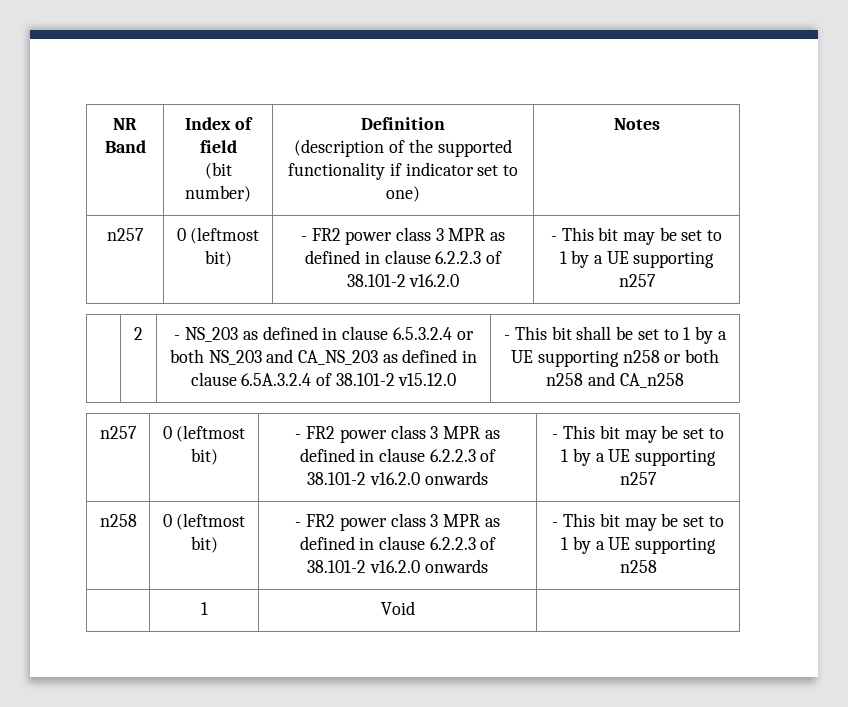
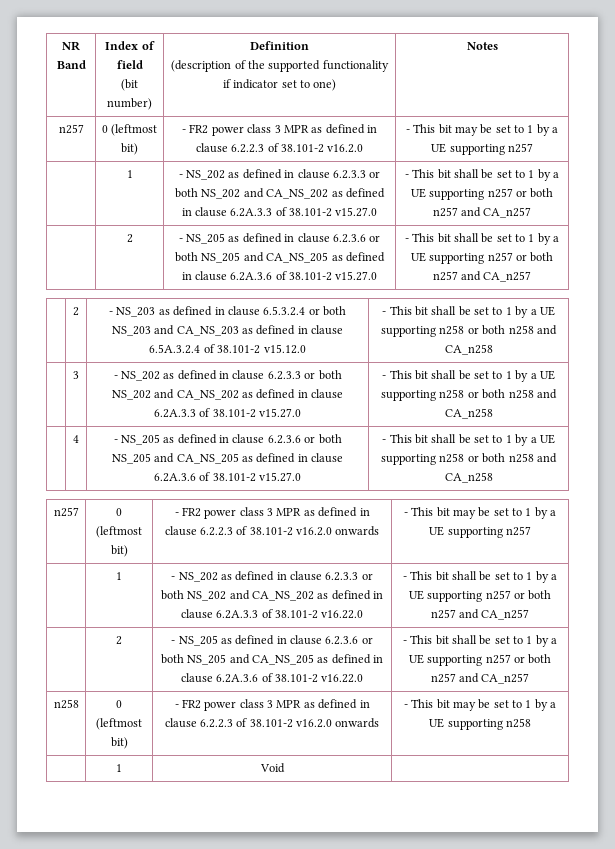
+ | 1 | - NS_202 as defined in clause 6.2.3.3 or both NS_202 and CA_NS_202 as defined in clause 6.2A.3.3 of 38.101-2 v15.27.0 | - This bit shall be set to 1 by a UE supporting n257 or both n257 and CA_n257
+ | 2 | - NS_205 as defined in clause 6.2.3.6 or both NS_205 and CA_NS_205 as defined in clause 6.2A.3.6 of 38.101-2 v15.27.0 | - This bit shall be set to 1 by a UE supporting n257 or both n257 and CA_n257
+ | 3 | - NS_202 as defined in clause 6.2.3.3 or both NS_202 and CA_NS_202 as defined in clause 6.2A.3.3 of 38.101-2 v15.27.0 | - This bit shall be set to 1 by a UE supporting n258 or both n258 and CA_n258
+ | 4 | - NS_205 as defined in clause 6.2.3.6 or both NS_205 and CA_NS_205 as defined in clause 6.2A.3.6 of 38.101-2 v15.27.0 | - This bit shall be set to 1 by a UE supporting n258 or both n258 and CA_n258
+ | 1 | - NS_202 as defined in clause 6.2.3.3 or both NS_202 and CA_NS_202 as defined in clause 6.2A.3.3 of 38.101-2 v16.22.0 | - This bit shall be set to 1 by a UE supporting n257 or both n257 and CA_n257
+ | 2 | - NS_205 as defined in clause 6.2.3.6 or both NS_205 and CA_NS_205 as defined in clause 6.2A.3.6 of 38.101-2 v16.22.0 | - This bit shall be set to 1 by a UE supporting n257 or both n257 and CA_n257

